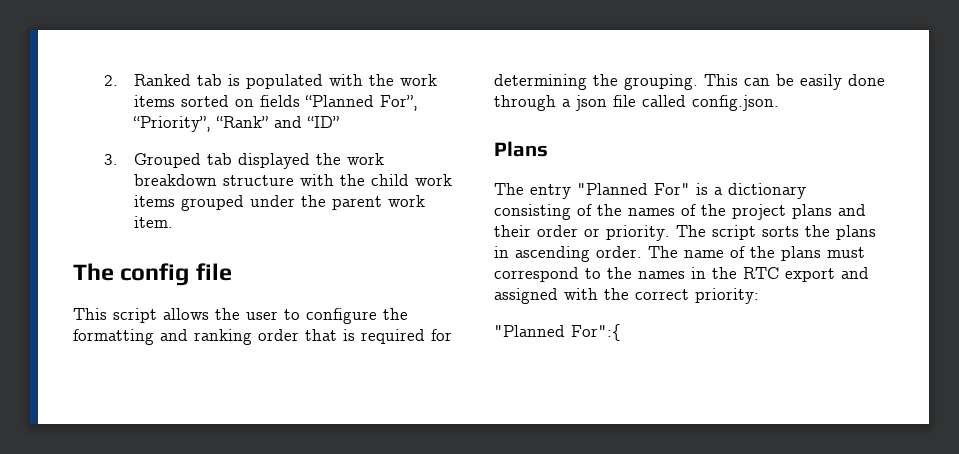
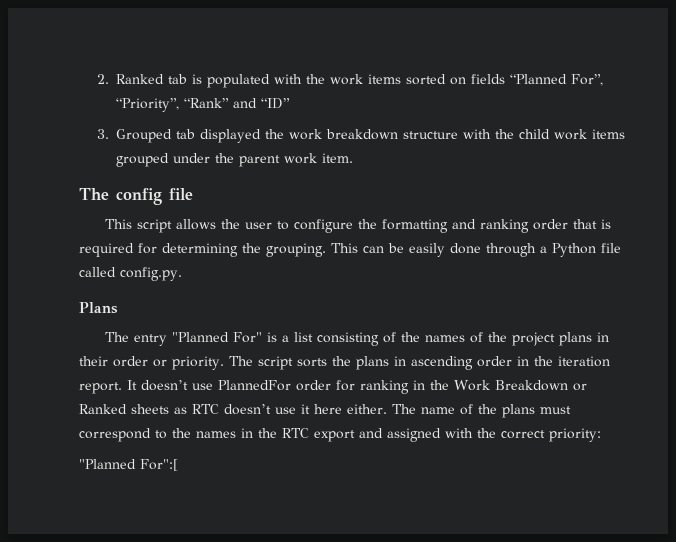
- This can be easily done through a json file called config.json.
+ This can be easily done through a Python file called config.py.
- The entry "Planned For" is a dictionary consisting of the names of the project plans and their order or priority.
+ The entry "Planned For" is a list consisting of the names of the project plans in their order or priority.
- The script sorts the plans in ascending order.
+ The script sorts the plans in ascending order in the iteration report. It doesn’t use PlannedFor order for ranking in the Work Breakdown or Ranked sheets as RTC doesn’t use it here either.
- "Planned For":{
+ "Planned For":[

